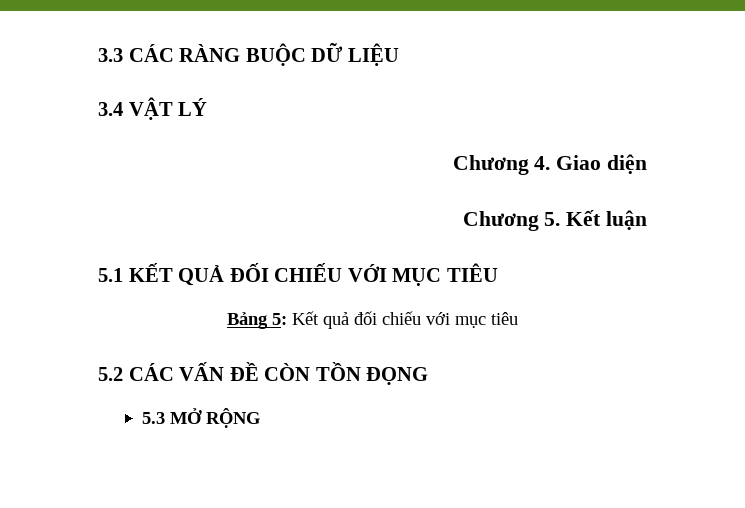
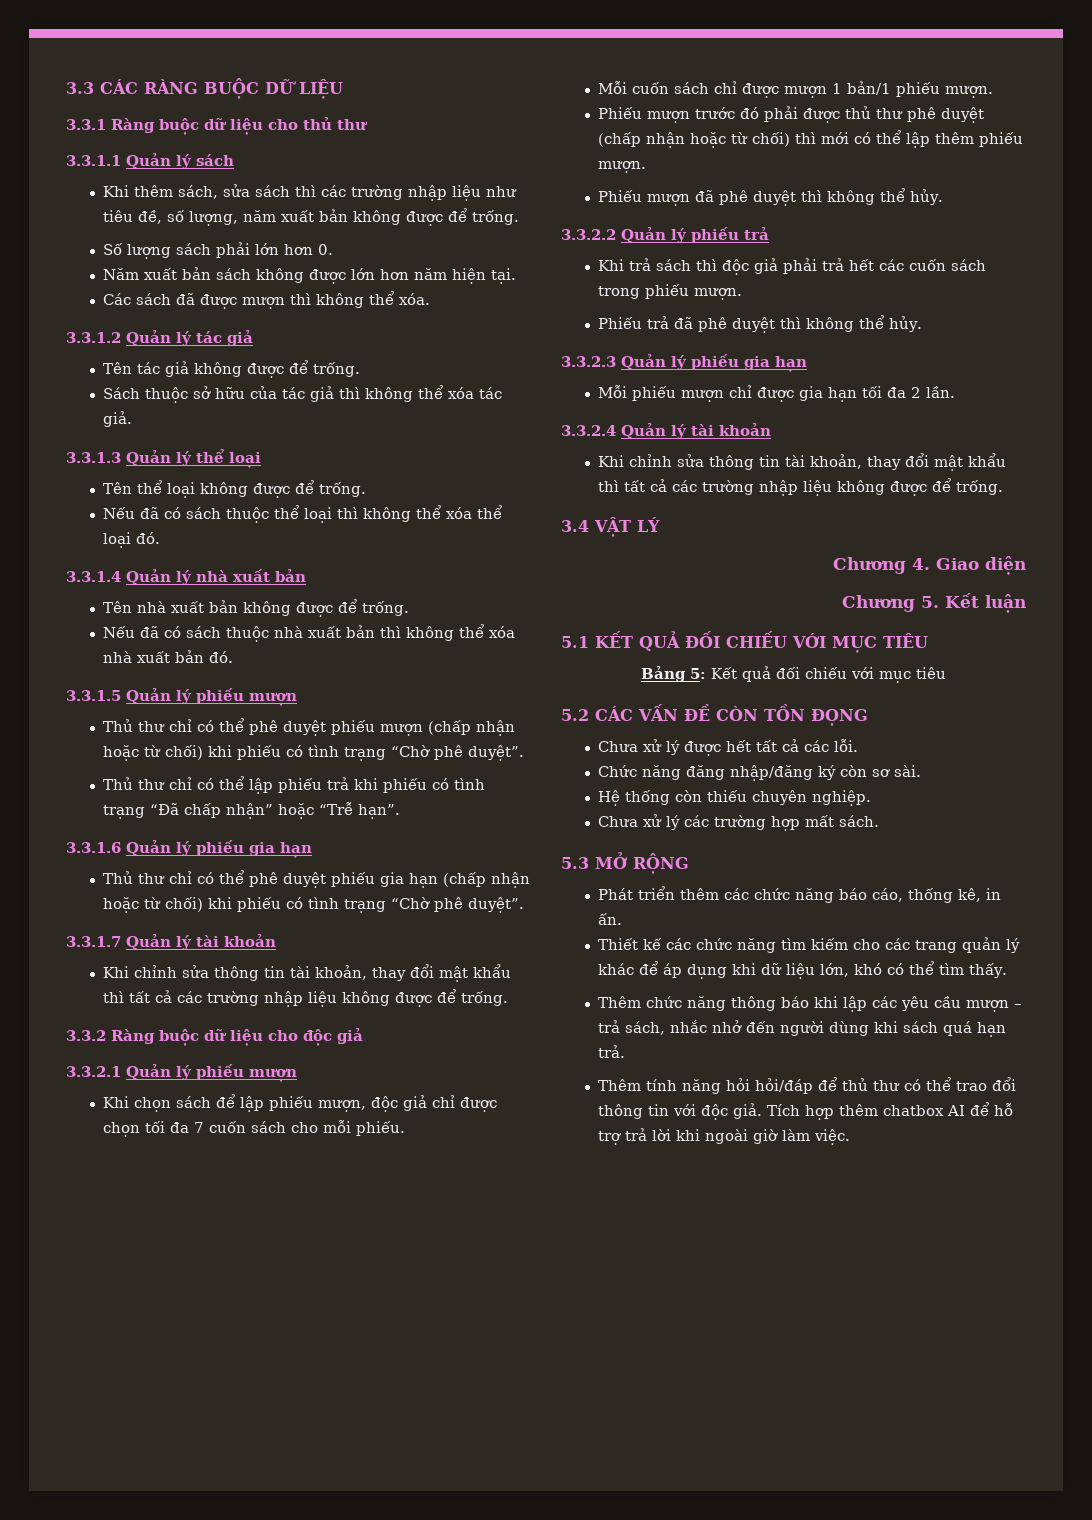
+ 3.3.1 Ràng buộc dữ liệu cho thủ thư
+ 3.3.1.1 Quản lý sách
+ Khi thêm sách, sửa sách thì các trường nhập liệu như tiêu đề, số lượng, năm xuất bản không được để trống.
+ Số lượng sách phải lớn hơn 0.
+ Năm xuất bản sách không được lớn hơn năm hiện tại.
+ Các sách đã được mượn thì không thể xóa.
+ 3.3.1.2 Quản lý tác giả
+ Tên tác giả không được để trống.
+ Sách thuộc sở hữu của tác giả thì không thể xóa tác giả.
+ 3.3.1.3 Quản lý thể loại
+ Tên thể loại không được để trống.
+ Nếu đã có sách thuộc thể loại thì không thể xóa thể loại đó.
+ 3.3.1.4 Quản lý nhà xuất bản
+ Tên nhà xuất bản không được để trống.
+ Nếu đã có sách thuộc nhà xuất bản thì không thể xóa nhà xuất bản đó.
+ 3.3.1.5 Quản lý phiếu mượn
+ Thủ thư chỉ có thể phê duyệt phiếu mượn (chấp nhận hoặc từ chối) khi phiếu có tình trạng “Chờ phê duyệt”.
+ Thủ thư chỉ có thể lập phiếu trả khi phiếu có tình trạng “Đã chấp nhận” hoặc “Trễ hạn”.
+ 3.3.1.6 Quản lý phiếu gia hạn
+ Thủ thư chỉ có thể phê duyệt phiếu gia hạn (chấp nhận hoặc từ chối) khi phiếu có tình trạng “Chờ phê duyệt”.
+ 3.3.1.7 Quản lý tài khoản
+ Khi chỉnh sửa thông tin tài khoản, thay đổi mật khẩu thì tất cả các trường nhập liệu không được để trống.
+ 3.3.2 Ràng buộc dữ liệu cho độc giả
+ 3.3.2.1 Quản lý phiếu mượn
+ Khi chọn sách để lập phiếu mượn, độc giả chỉ được chọn tối đa 7 cuốn sách cho mỗi phiếu.
+ Mỗi cuốn sách chỉ được mượn 1 bản/1 phiếu mượn.
+ Phiếu mượn trước đó phải được thủ thư phê duyệt (chấp nhận hoặc từ chối) thì mới có thể lập thêm phiếu mượn.
+ Phiếu mượn đã phê duyệt thì không thể hủy.
+ 3.3.2.2 Quản lý phiếu trả
+ Khi trả sách thì độc giả phải trả hết các cuốn sách trong phiếu mượn.
+ Phiếu trả đã phê duyệt thì không thể hủy.
+ 3.3.2.3 Quản lý phiếu gia hạn
+ Mỗi phiếu mượn chỉ được gia hạn tối đa 2 lần.
+ 3.3.2.4 Quản lý tài khoản
+ Khi chỉnh sửa thông tin tài khoản, thay đổi mật khẩu thì tất cả các trường nhập liệu không được để trống.
+ Chưa xử lý được hết tất cả các lỗi.
+ Chức năng đăng nhập/đăng ký còn sơ sài.
+ Hệ thống còn thiếu chuyên nghiệp.
+ Chưa xử lý các trường hợp mất sách.
  5.3 MỞ RỘNG
+ Phát triển thêm các chức năng báo cáo, thống kê, in ấn.
+ Thiết kế các chức năng tìm kiếm cho các trang quản lý khác để áp dụng khi dữ liệu lớn, khó có thể tìm thấy.
+ Thêm chức năng thông báo khi lập các yêu cầu mượn – trả sách, nhắc nhở đến người dùng khi sách quá hạn trả.
+ Thêm tính năng hỏi hỏi/đáp để thủ thư có thể trao đổi thông tin với độc giả. Tích hợp thêm chatbox AI để hỗ trợ trả lời khi ngoài giờ làm việc.

